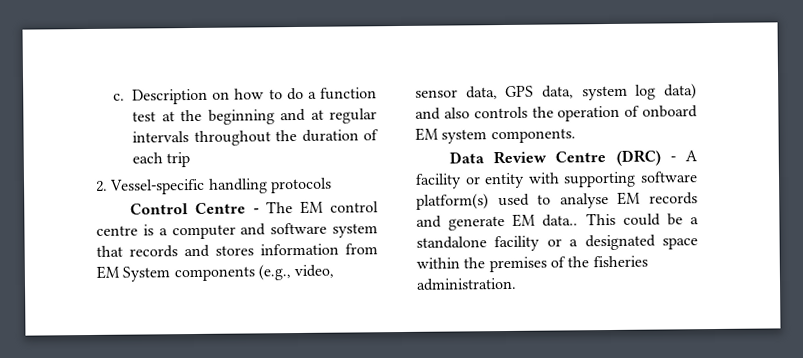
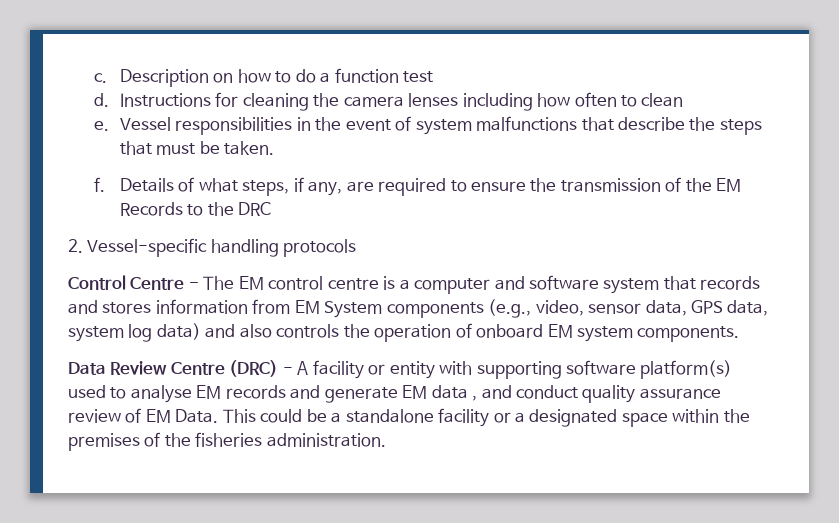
- Description on how to do a function test at the beginning and at regular intervals throughout the duration of each trip
+ Description on how to do a function test
+ d. Instructions for cleaning the camera lenses including how often to clean
+ e. Vessel responsibilities in the event of system malfunctions that describe the steps that must be taken.
+ f. Details of what steps, if any, are required to ensure the transmission of the EM Records to the DRC
- Data Review Centre (DRC) - A facility or entity with supporting software platform(s) used to analyse EM records and generate EM data..
+ Data Review Centre (DRC) - A facility or entity with supporting software platform(s) used to analyse EM records and generate EM data , and conduct quality assurance review of EM Data.

